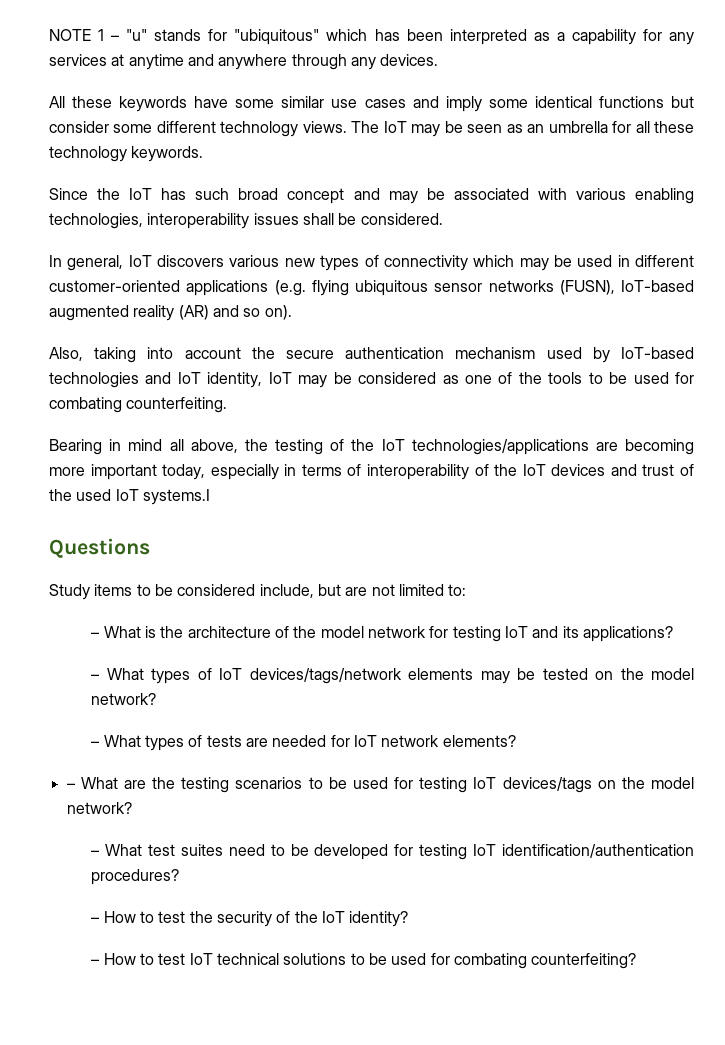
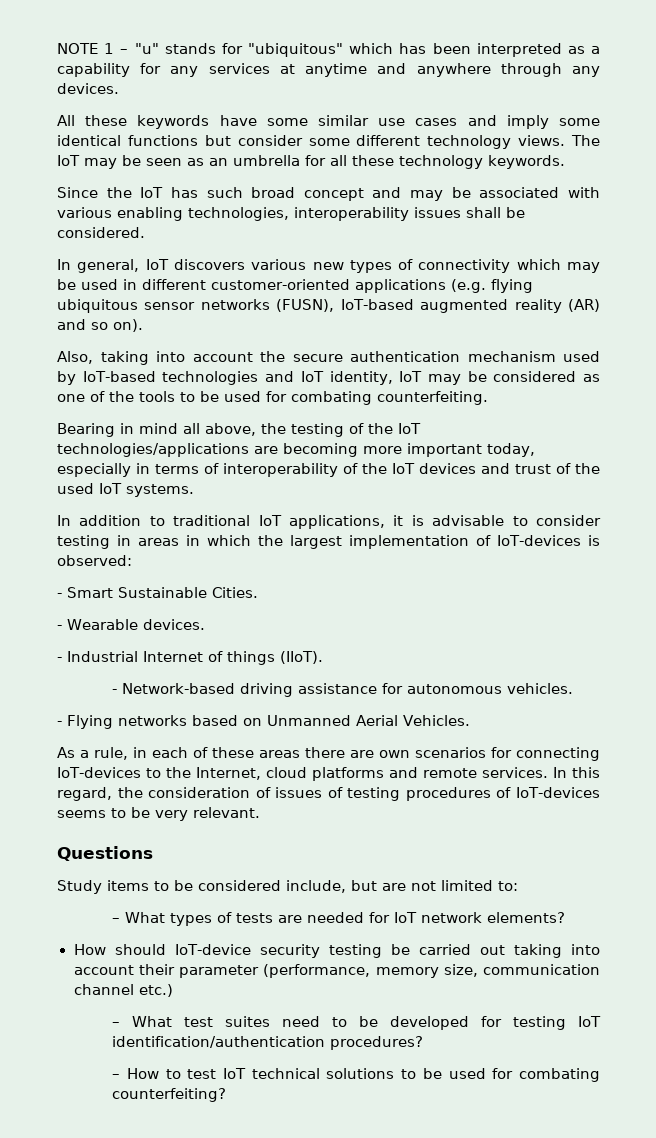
- Bearing in mind all above, the testing of the IoT technologies/applications are becoming more important today, especially in terms of interoperability of the IoT devices and trust of the used IoT systems.I
+ Bearing in mind all above, the testing of the IoT technologies/applications are becoming more important today, especially in terms of interoperability of the IoT devices and trust of the used IoT systems.
+ In addition to traditional IoT applications, it is advisable to consider testing in areas in which the largest implementation of IoT-devices is observed:
+ - Smart Sustainable Cities.
+ - Wearable devices.
+ - Industrial Internet of things (IIoT).
+ - Network-based driving assistance for autonomous vehicles.
+ - Flying networks based on Unmanned Aerial Vehicles.
+ As a rule, in each of these areas there are own scenarios for connecting IoT-devices to the Internet, cloud platforms and remote services. In this regard, the consideration of issues of testing procedures of IoT-devices seems to be very relevant.
- – What is the architecture of the model network for testing IoT and its applications?
- – What types of IoT devices/tags/network elements may be tested on the model network?
- – What are the testing scenarios to be used for testing IoT devices/tags on the model network?
+ How should IoT-device security testing be carried out taking into account their parameter (performance, memory size, communication channel etc.)
- – How to test the security of the IoT identity?

